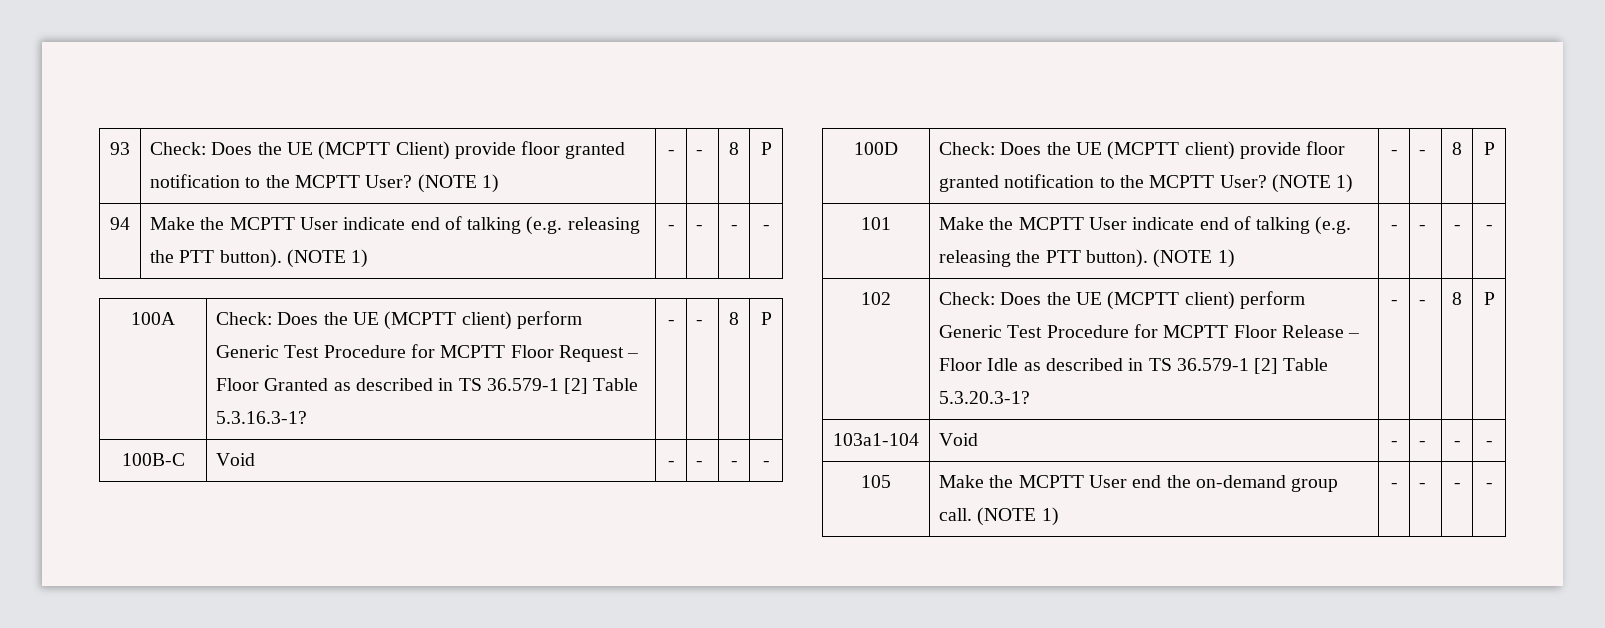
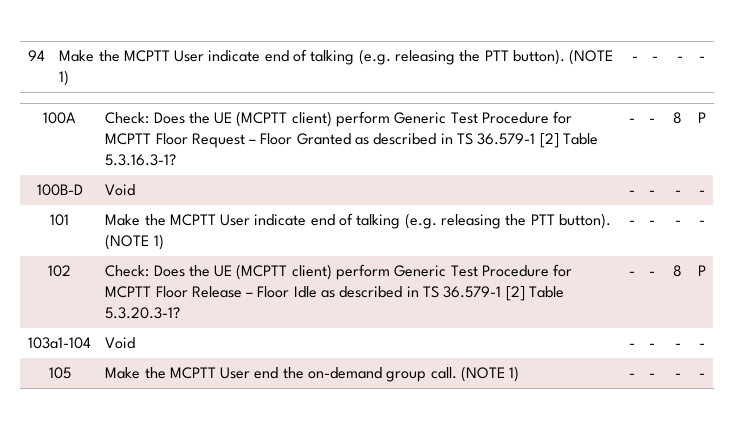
- 93 | Check: Does the UE (MCPTT Client) provide floor granted notification to the MCPTT User? (NOTE 1) | - | - | 8 | P
- 100B-C | Void | - | - | - | -
- 100D | Check: Does the UE (MCPTT client) provide floor granted notification to the MCPTT User? (NOTE 1) | - | - | 8 | P
+ 100B-D | Void | - | - | - | -

